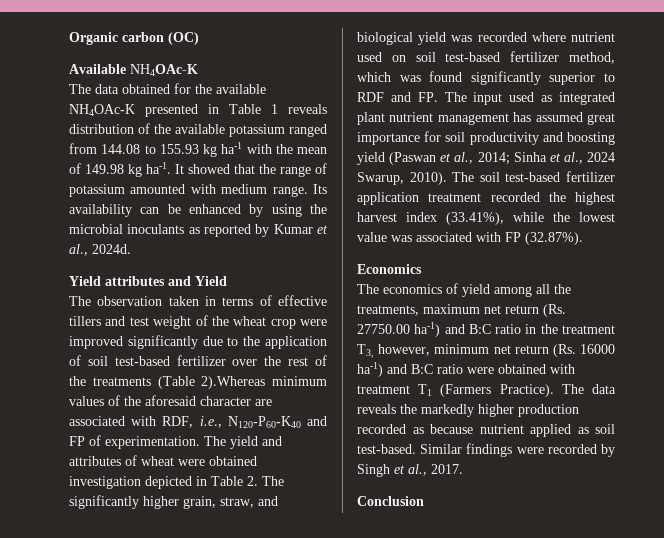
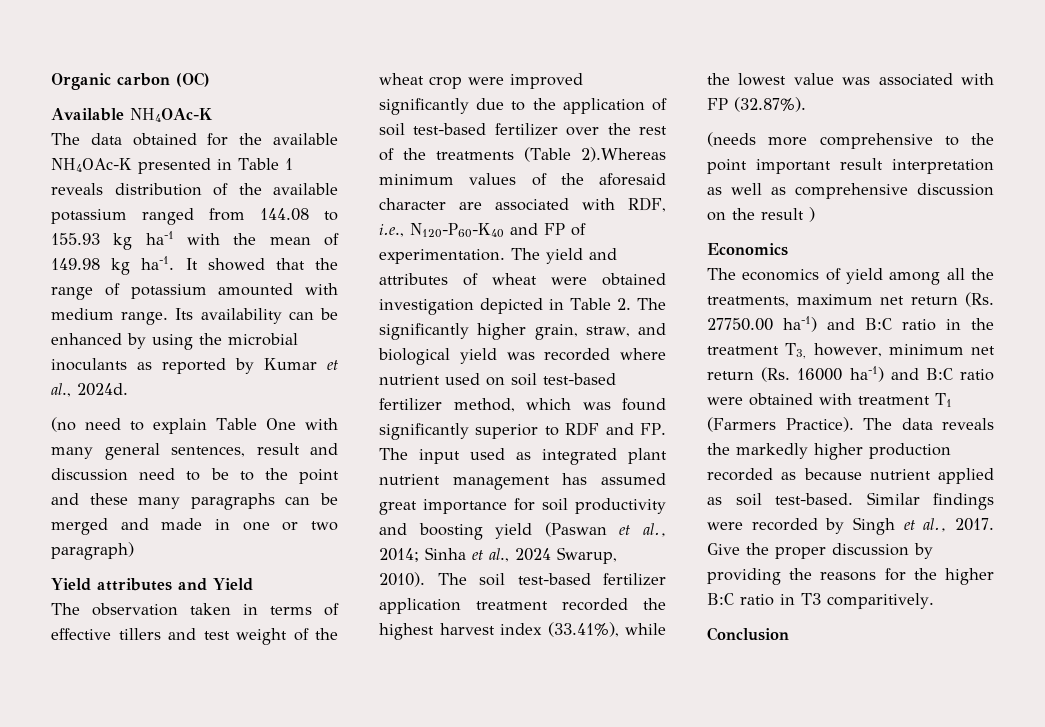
+ (no need to explain Table One with many general sentences, result and discussion need to be to the point and these many paragraphs can be merged and made in one or two paragraph)
+ (needs more comprehensive to the point important result interpretation as well as comprehensive discussion on the result )
+ Give the proper discussion by providing the reasons for the higher B:C ratio in T3 comparitively.

